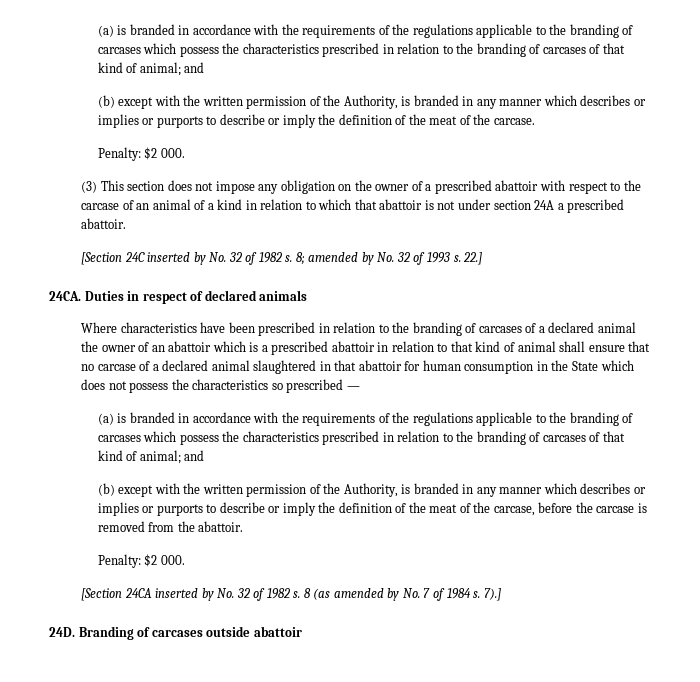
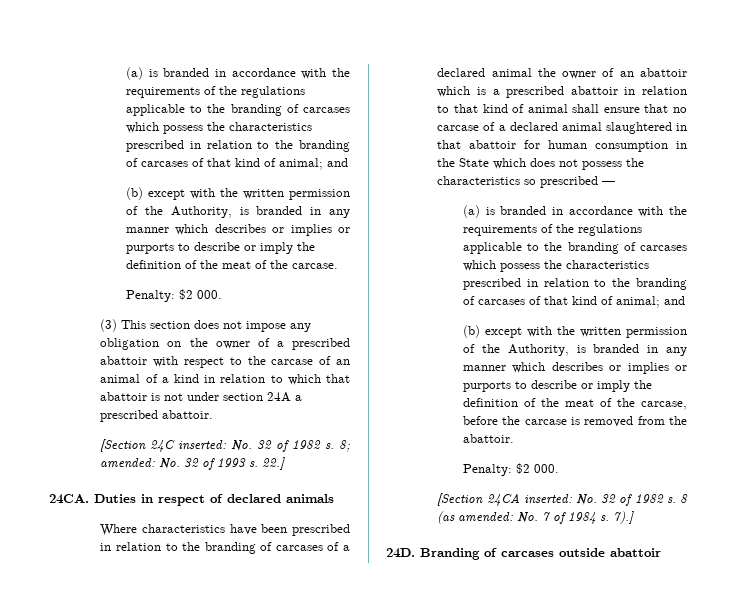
- [Section 24C inserted by No. 32 of 1982 s.
+ [Section 24C inserted: No. 32 of 1982 s.
- 8; amended by No. 32 of 1993 s.
+ 8; amended: No. 32 of 1993 s.
- [Section 24CA inserted by No. 32 of 1982 s.
+ [Section 24CA inserted: No. 32 of 1982 s.
- 8 (as amended by No. 7 of 1984 s.
+ 8 (as amended: No. 7 of 1984 s.

